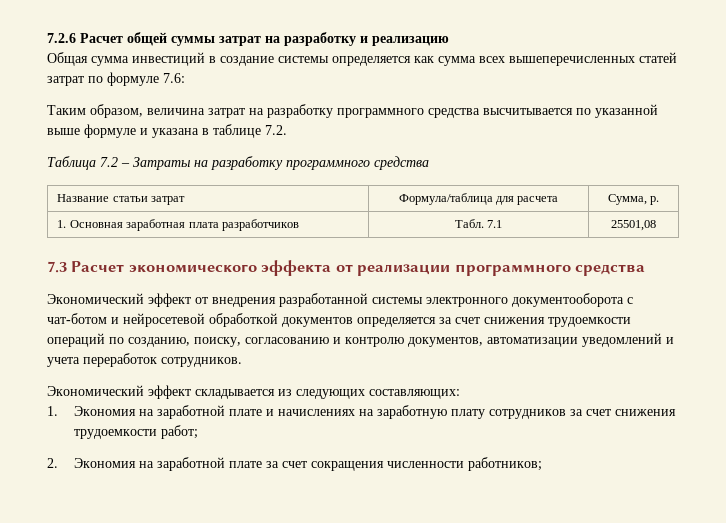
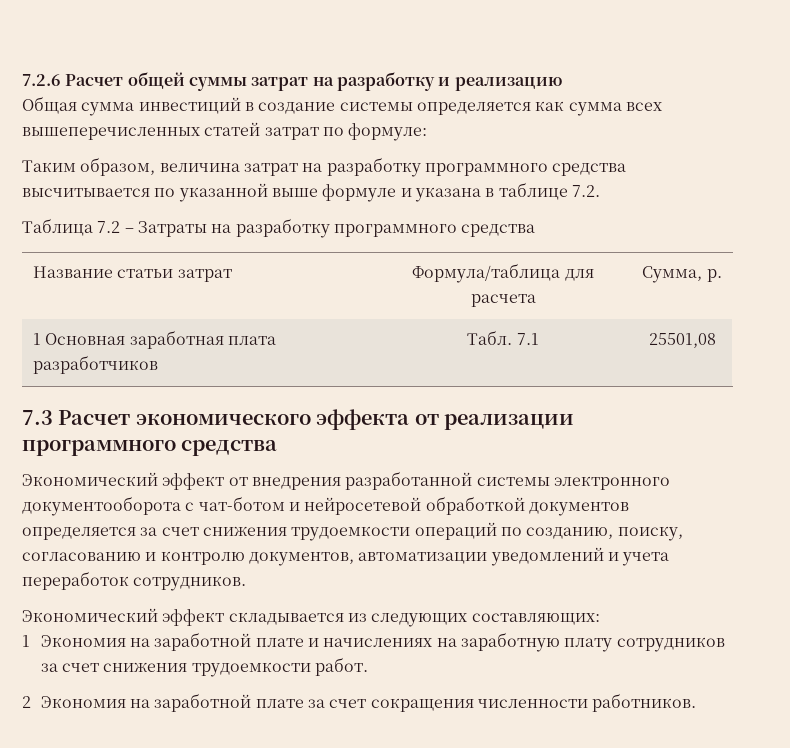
- Общая сумма инвестиций в создание системы определяется как сумма всех вышеперечисленных статей затрат по формуле 7.6:
+ Общая сумма инвестиций в создание системы определяется как сумма всех вышеперечисленных статей затрат по формуле:
- 1. Основная заработная плата разработчиков | Табл. 7.1 | 25501,08
+ 1 Основная заработная плата разработчиков | Табл. 7.1 | 25501,08
- 1. Экономия на заработной плате и начислениях на заработную плату сотрудников за счет снижения трудоемкости работ;
- 2. Экономия на заработной плате за счет сокращения численности работников;
+ 1 Экономия на заработной плате и начислениях на заработную плату сотрудников за счет снижения трудоемкости работ.
+ 2 Экономия на заработной плате за счет сокращения численности работников.

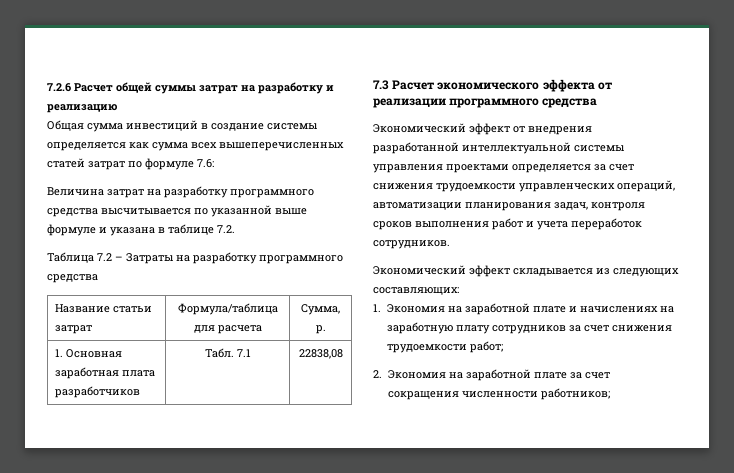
- Общая сумма инвестиций в создание системы определяется как сумма всех вышеперечисленных статей затрат по формуле:
- Таким образом, величина затрат на разработку программного средства высчитывается по указанной выше формуле и указана в таблице 7.2.
+ Общая сумма инвестиций в создание системы определяется как сумма всех вышеперечисленных статей затрат по формуле 7.6:
+ Величина затрат на разработку программного средства высчитывается по указанной выше формуле и указана в таблице 7.2.
- 1 Основная заработная плата разработчиков | Табл. 7.1 | 25501,08
+ 1. Основная заработная плата разработчиков | Табл. 7.1 | 22838,08
- Экономический эффект от внедрения разработанной системы электронного документооборота с чат-ботом и нейросетевой обработкой документов определяется за счет снижения трудоемкости операций по созданию, поиску, согласованию и контролю документов, автоматизации уведомлений и учета переработок сотрудников.
+ Экономический эффект от внедрения разработанной интеллектуальной системы управления проектами определяется за счет снижения трудоемкости управленческих операций, автоматизации планирования задач, контроля сроков выполнения работ и учета переработок сотрудников.
- 1 Экономия на заработной плате и начислениях на заработную плату сотрудников за счет снижения трудоемкости работ.
- 2 Экономия на заработной плате за счет сокращения численности работников.
+ 1. Экономия на заработной плате и начислениях на заработную плату сотрудников за счет снижения трудоемкости работ;
+ 2. Экономия на заработной плате за счет сокращения численности работников;

